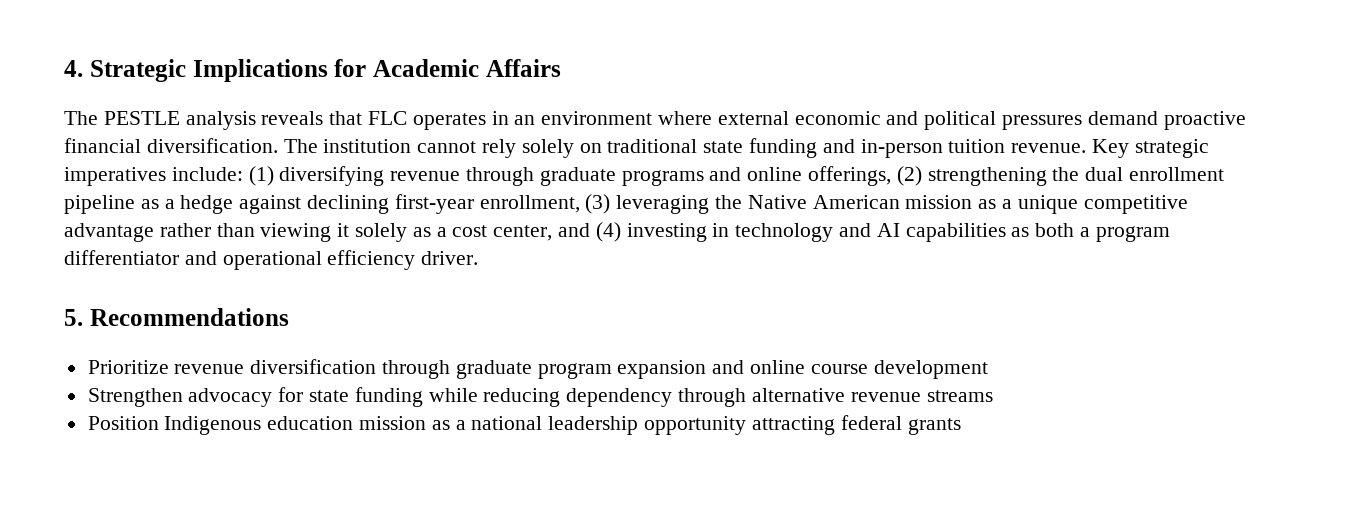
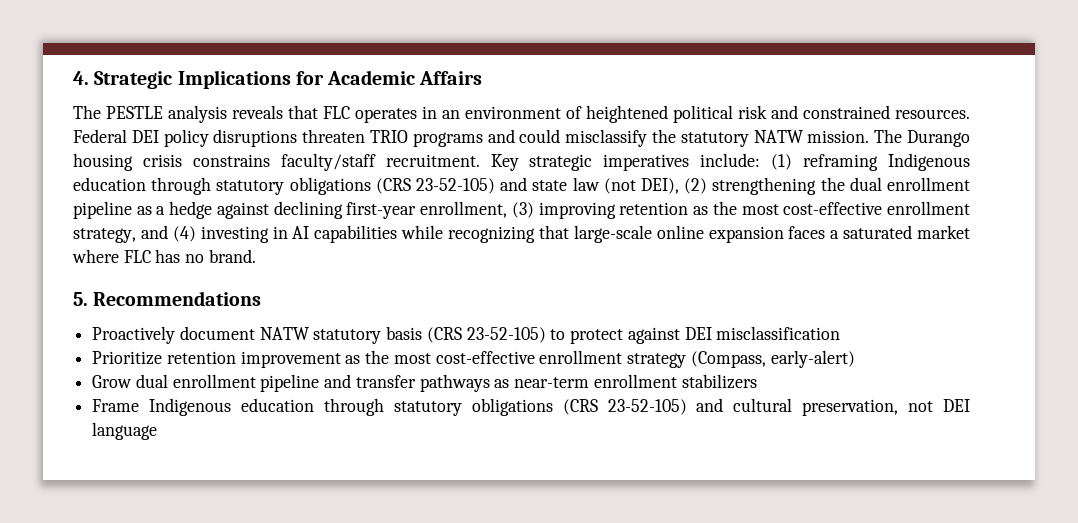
- The PESTLE analysis reveals that FLC operates in an environment where external economic and political pressures demand proactive financial diversification. The institution cannot rely solely on traditional state funding and in-person tuition revenue.
+ The PESTLE analysis reveals that FLC operates in an environment of heightened political risk and constrained resources. Federal DEI policy disruptions threaten TRIO programs and could misclassify the statutory NATW mission. The Durango housing crisis constrains faculty/staff recruitment.
- Key strategic imperatives include: (1) diversifying revenue through graduate programs and online offerings, (2) strengthening the dual enrollment pipeline as a hedge against declining first-year enrollment, (3) leveraging the Native American mission as a unique competitive advantage rather than viewing it solely as a cost center, and (4) investing in technology and AI capabilities as both a program differentiator and operational efficiency driver.
+ Key strategic imperatives include: (1) reframing Indigenous education through statutory obligations (CRS 23-52-105) and state law (not DEI), (2) strengthening the dual enrollment pipeline as a hedge against declining first-year enrollment, (3) improving retention as the most cost-effective enrollment strategy, and (4) investing in AI capabilities while recognizing that large-scale online expansion faces a saturated market where FLC has no brand.
  5. Recommendations
- Prioritize revenue diversification through graduate program expansion and online course development
- Strengthen advocacy for state funding while reducing dependency through alternative revenue streams
- Position Indigenous education mission as a national leadership opportunity attracting federal grants
+ Proactively document NATW statutory basis (CRS 23-52-105) to protect against DEI misclassification
+ Prioritize retention improvement as the most cost-effective enrollment strategy (Compass, early-alert)
+ Grow dual enrollment pipeline and transfer pathways as near-term enrollment stabilizers
+ Frame Indigenous education through statutory obligations (CRS 23-52-105) and cultural preservation, not DEI language

